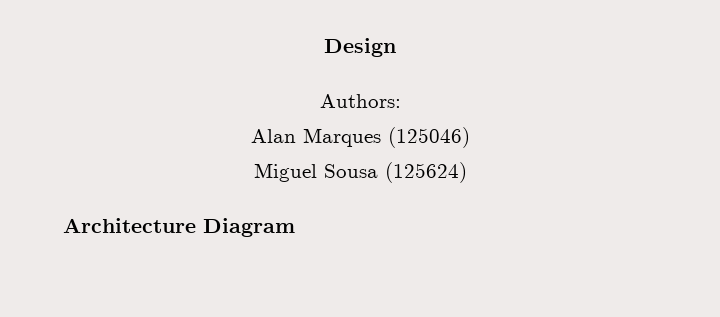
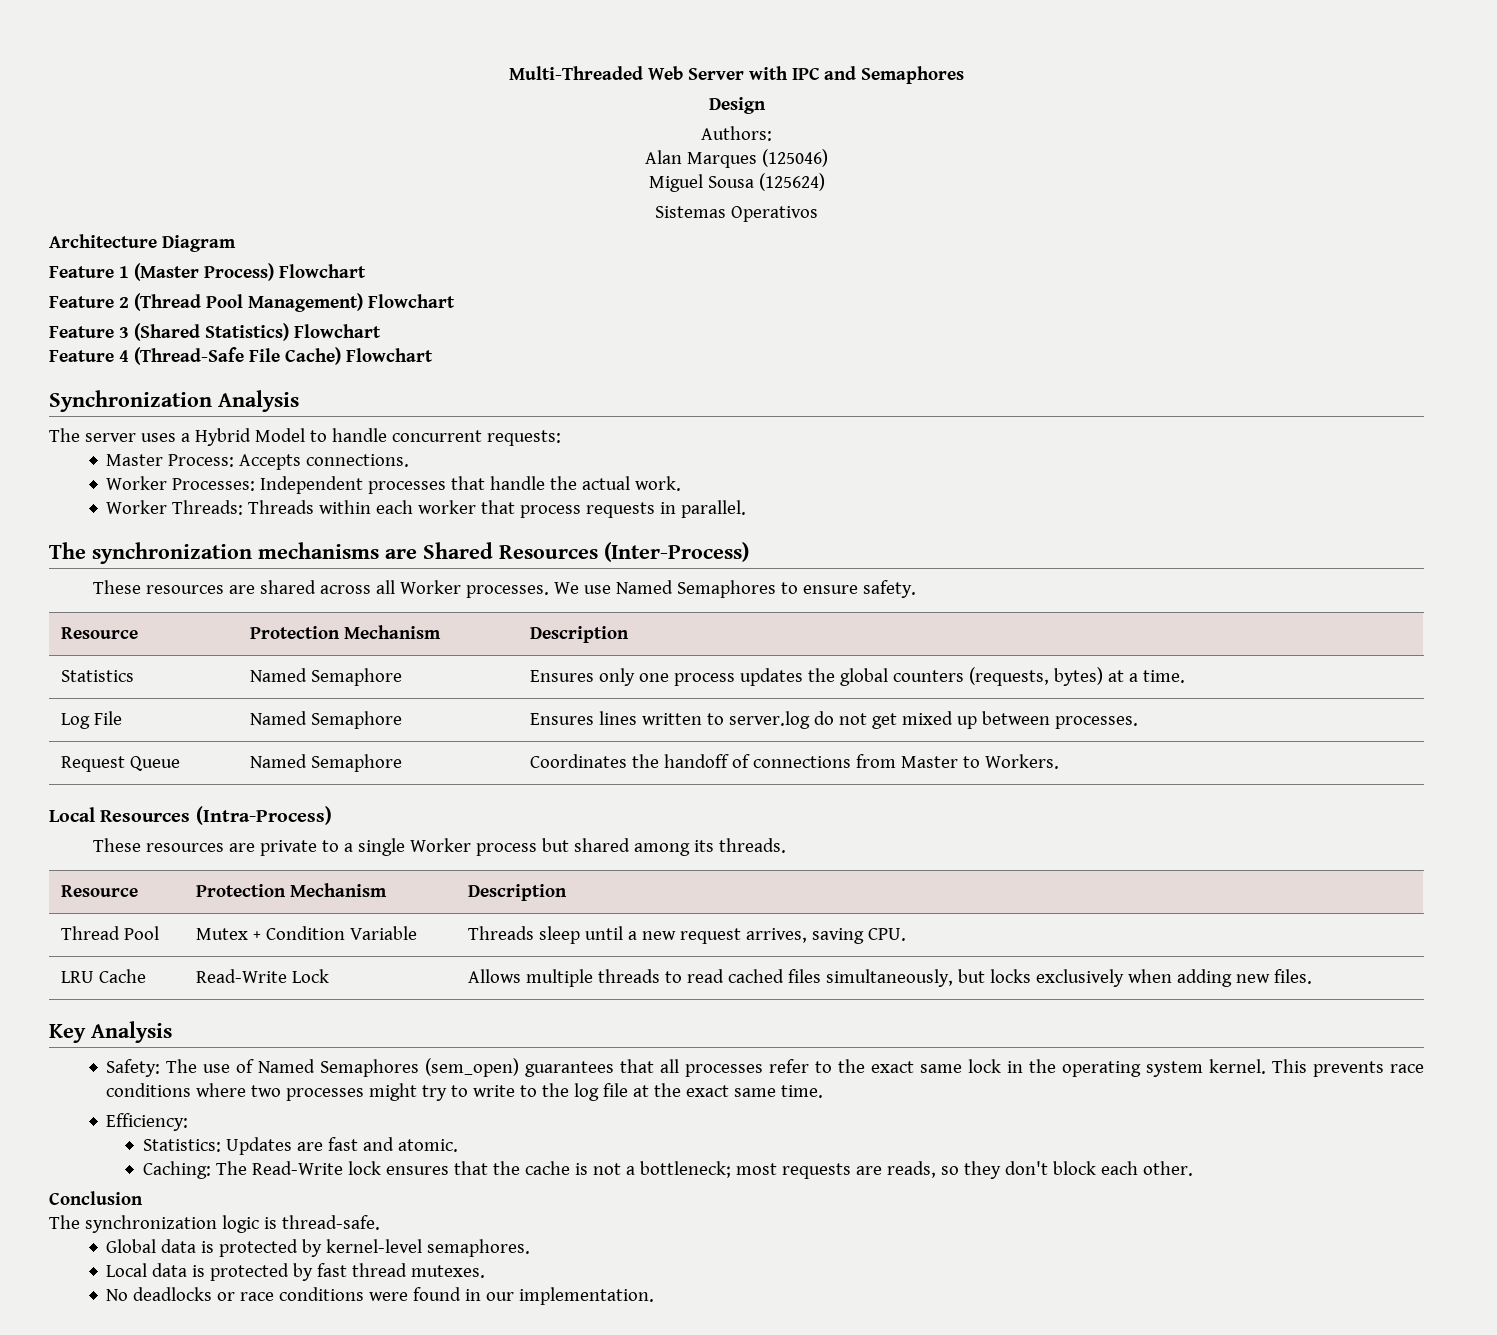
+ Multi-Threaded Web Server with IPC and Semaphores
+ Sistemas Operativos
+ Feature 1 (Master Process) Flowchart
+ Feature 2 (Thread Pool Management) Flowchart
+ Feature 3 (Shared Statistics) Flowchart
+ Feature 4 (Thread-Safe File Cache) Flowchart
+ Synchronization Analysis
+ The server uses a Hybrid Model to handle concurrent requests:
+ Master Process: Accepts connections.
+ Worker Processes: Independent processes that handle the actual work.
+ Worker Threads: Threads within each worker that process requests in parallel.
+ The synchronization mechanisms are Shared Resources (Inter-Process)
+ These resources are shared across all Worker processes. We use Named Semaphores to ensure safety.
+ Resource | Protection Mechanism | Description
+ Statistics | Named Semaphore | Ensures only one process updates the global counters (requests, bytes) at a time.
+ Log File | Named Semaphore | Ensures lines written to server.log do not get mixed up between processes.
+ Request Queue | Named Semaphore | Coordinates the handoff of connections from Master to Workers.
+ Local Resources (Intra-Process)
+ These resources are private to a single Worker process but shared among its threads.
+ Resource | Protection Mechanism | Description
+ Thread Pool | Mutex + Condition Variable | Threads sleep until a new request arrives, saving CPU.
+ LRU Cache | Read-Write Lock | Allows multiple threads to read cached files simultaneously, but locks exclusively when adding new files.
+ Key Analysis
+ Safety: The use of Named Semaphores (sem_open) guarantees that all processes refer to the exact same lock in the operating system kernel. This prevents race conditions where two processes might try to write to the log file at the exact same time.
+ Efficiency:
+ Statistics: Updates are fast and atomic.
+ Caching: The Read-Write lock ensures that the cache is not a bottleneck; most requests are reads, so they don't block each other.
+ Conclusion
+ The synchronization logic is thread-safe.
+ Global data is protected by kernel-level semaphores.
+ Local data is protected by fast thread mutexes.
+ No deadlocks or race conditions were found in our implementation.

